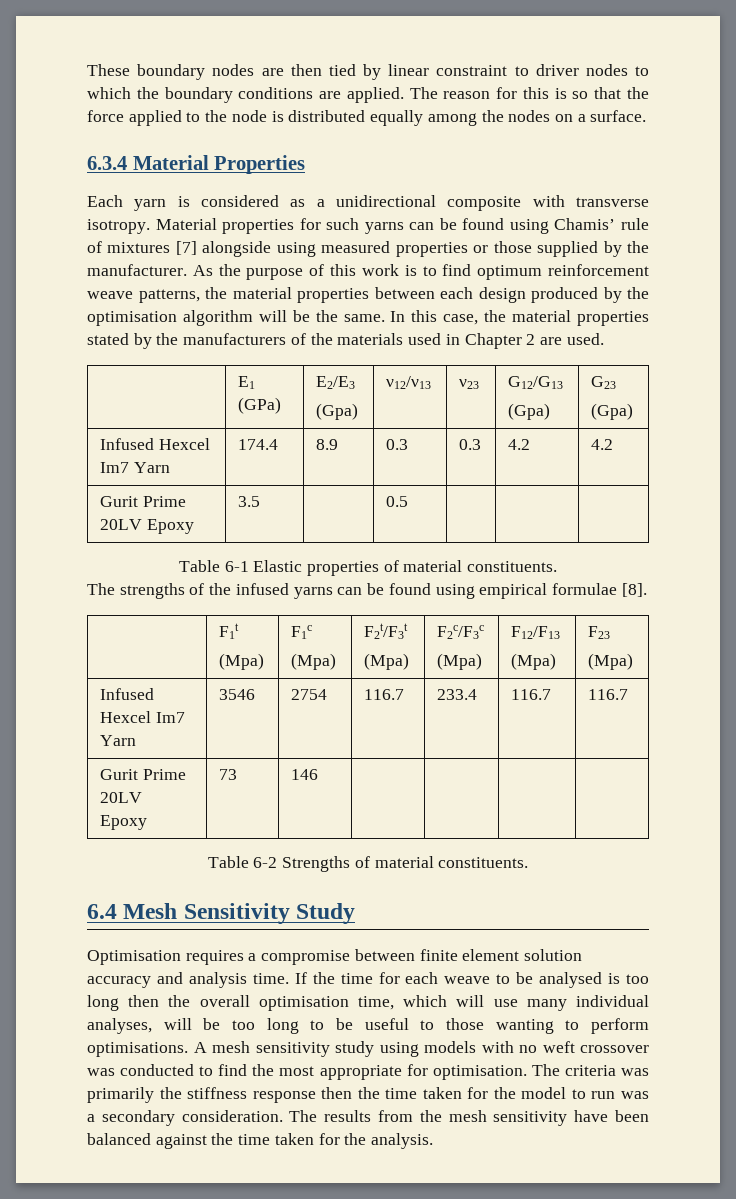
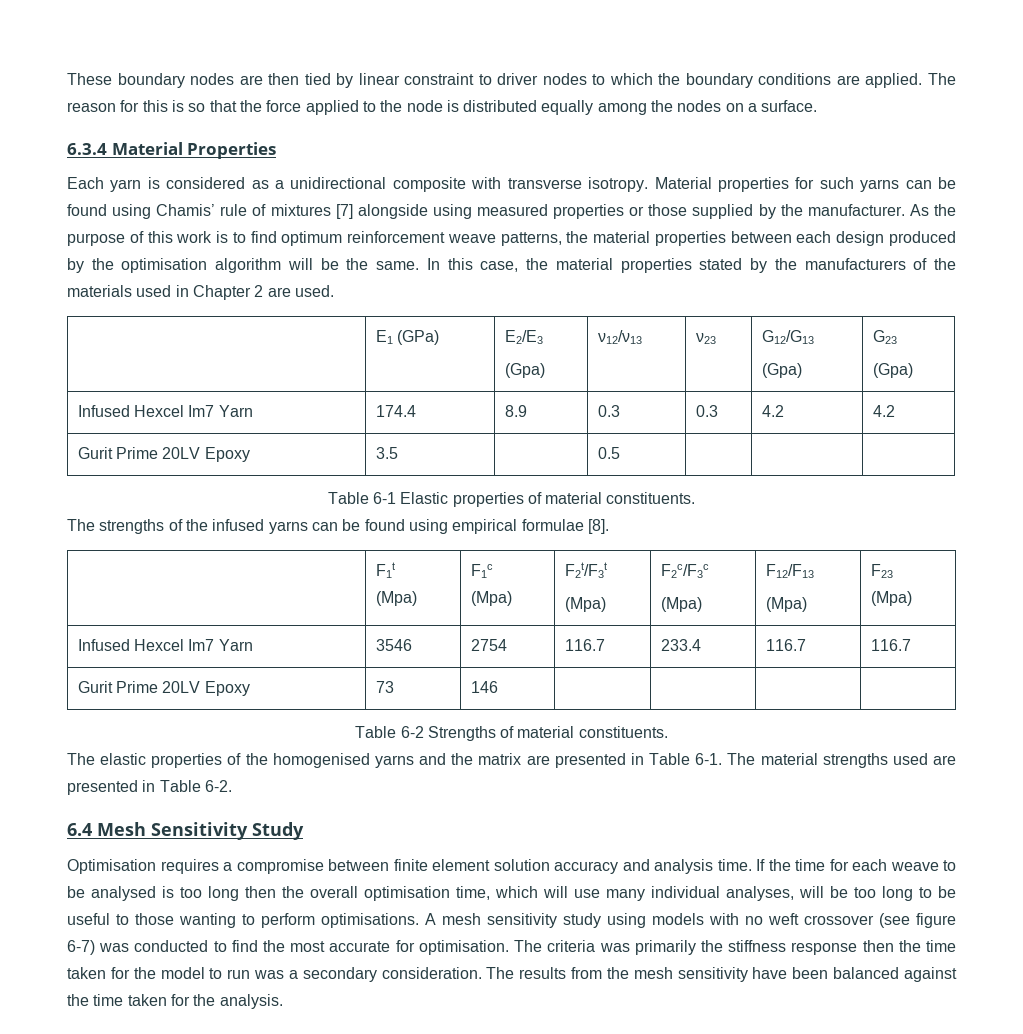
+ The elastic properties of the homogenised yarns and the matrix are presented in Table 6-1. The material strengths used are presented in Table 6-2.
- A mesh sensitivity study using models with no weft crossover was conducted to find the most appropriate for optimisation.
+ A mesh sensitivity study using models with no weft crossover (see figure 6-7) was conducted to find the most accurate for optimisation.

